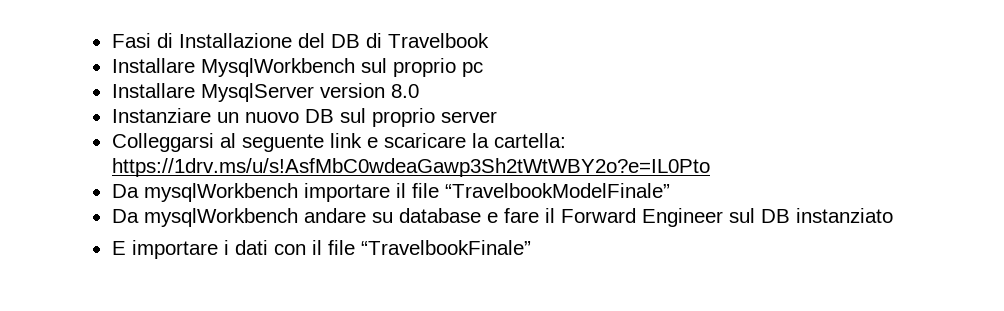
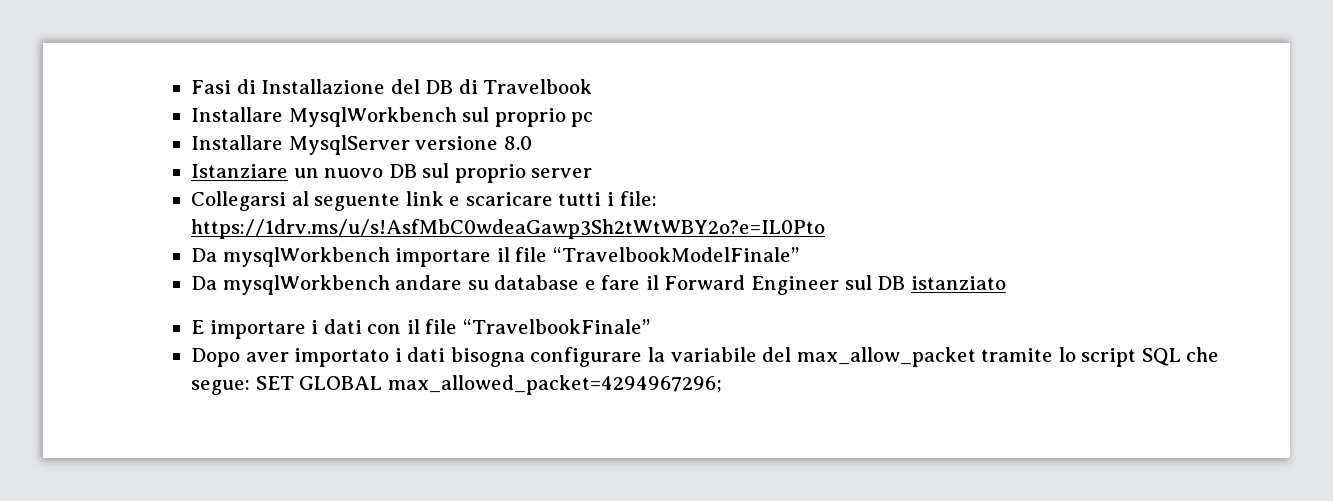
- Installare MysqlServer version 8.0
+ Installare MysqlServer versione 8.0
- Instanziare un nuovo DB sul proprio server
+ Istanziare un nuovo DB sul proprio server
- Colleggarsi al seguente link e scaricare la cartella: https://1drv.ms/u/s!AsfMbC0wdeaGawp3Sh2tWtWBY2o?e=IL0Pto
+ Collegarsi al seguente link e scaricare tutti i file: https://1drv.ms/u/s!AsfMbC0wdeaGawp3Sh2tWtWBY2o?e=IL0Pto
- Da mysqlWorkbench andare su database e fare il Forward Engineer sul DB instanziato
+ Da mysqlWorkbench andare su database e fare il Forward Engineer sul DB istanziato
+ Dopo aver importato i dati bisogna configurare la variabile del max_allow_packet tramite lo script SQL che segue: SET GLOBAL max_allowed_packet=4294967296;

